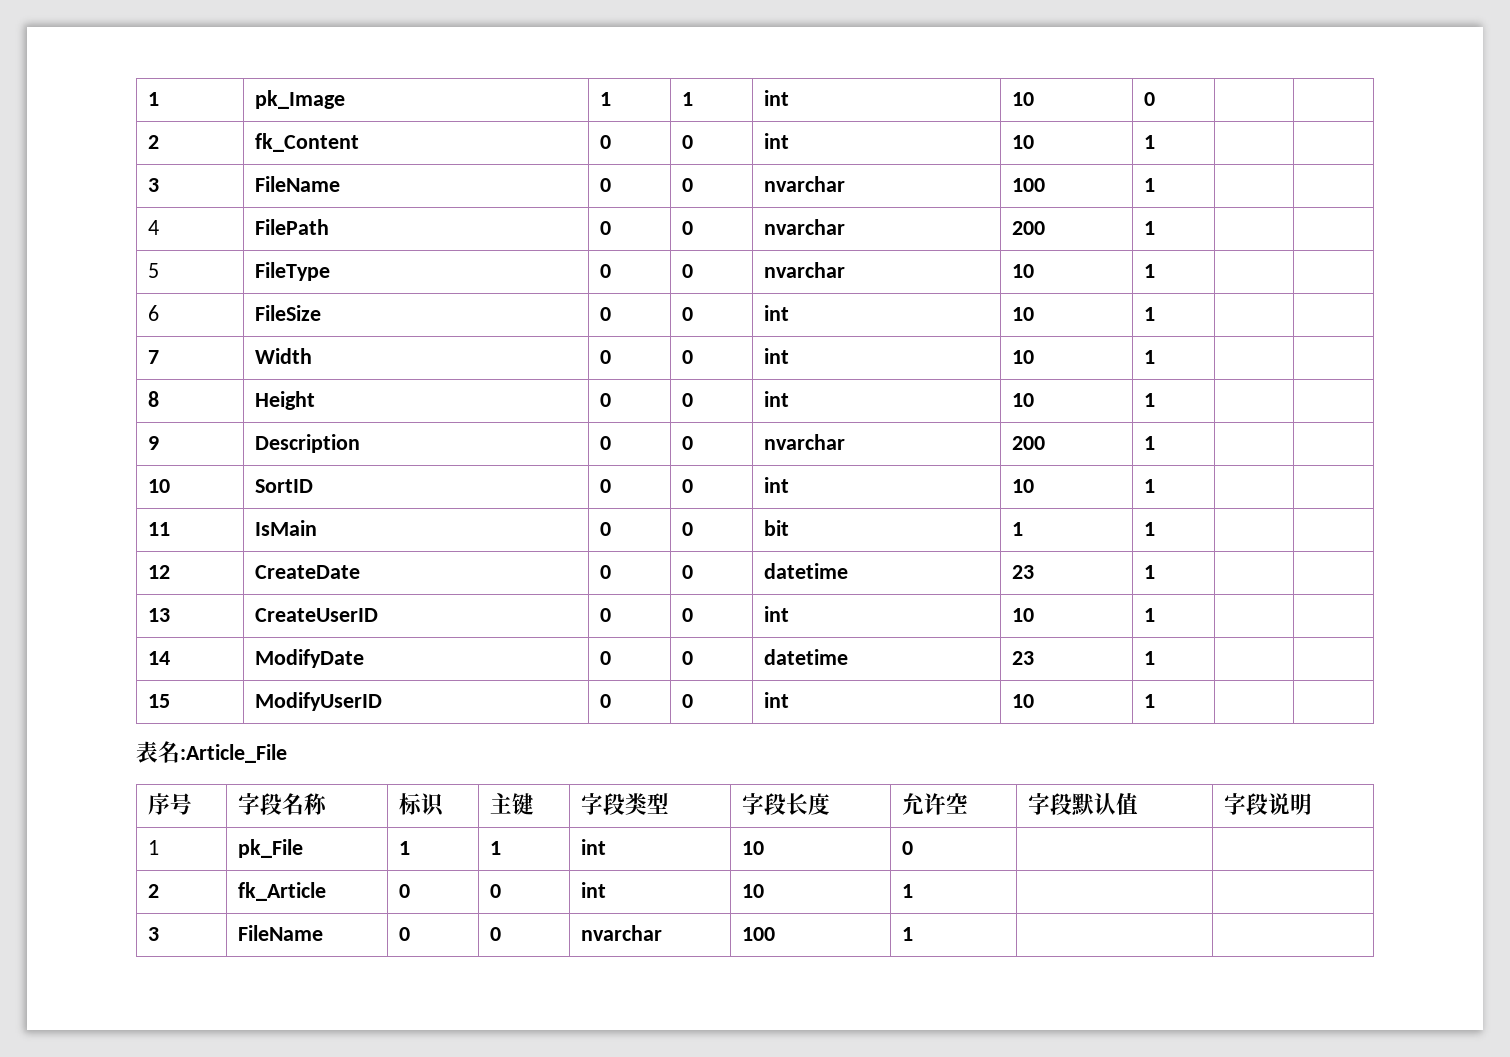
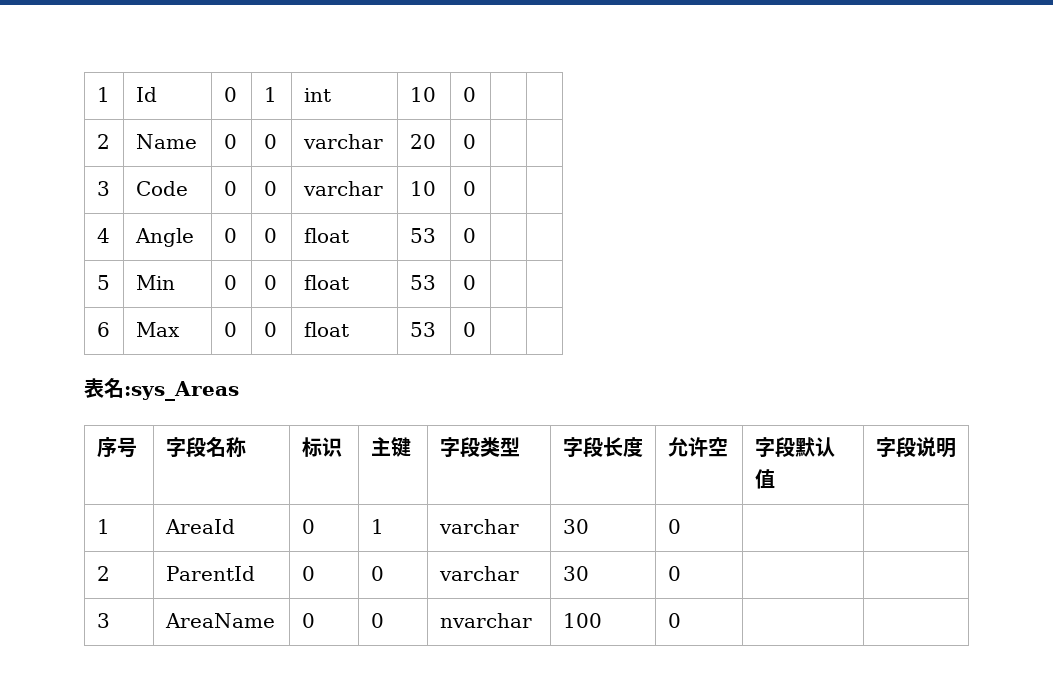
- 1 | pk_Image | 1 | 1 | int | 10 | 0 | |
- 2 | fk_Content | 0 | 0 | int | 10 | 1 | |
- 3 | FileName | 0 | 0 | nvarchar | 100 | 1 | |
+ 1 | Id | 0 | 1 | int | 10 | 0 | |
+ 2 | Name | 0 | 0 | varchar | 20 | 0 | |
+ 3 | Code | 0 | 0 | varchar | 10 | 0 | |
- 4 | FilePath | 0 | 0 | nvarchar | 200 | 1 | |
+ 4 | Angle | 0 | 0 | float | 53 | 0 | |
- 5 | FileType | 0 | 0 | nvarchar | 10 | 1 | |
+ 5 | Min | 0 | 0 | float | 53 | 0 | |
- 6 | FileSize | 0 | 0 | int | 10 | 1 | |
- 7 | Width | 0 | 0 | int | 10 | 1 | |
- 8 | Height | 0 | 0 | int | 10 | 1 | |
- 9 | Description | 0 | 0 | nvarchar | 200 | 1 | |
- 10 | SortID | 0 | 0 | int | 10 | 1 | |
- 11 | IsMain | 0 | 0 | bit | 1 | 1 | |
- 12 | CreateDate | 0 | 0 | datetime | 23 | 1 | |
- 13 | CreateUserID | 0 | 0 | int | 10 | 1 | |
- 14 | ModifyDate | 0 | 0 | datetime | 23 | 1 | |
- 15 | ModifyUserID | 0 | 0 | int | 10 | 1 | |
+ 6 | Max | 0 | 0 | float | 53 | 0 | |
- 表名:Article_File
+ 表名:sys_Areas
- 1 | pk_File | 1 | 1 | int | 10 | 0 | |
- 2 | fk_Article | 0 | 0 | int | 10 | 1 | |
- 3 | FileName | 0 | 0 | nvarchar | 100 | 1 | |
+ 1 | AreaId | 0 | 1 | varchar | 30 | 0 | |
+ 2 | ParentId | 0 | 0 | varchar | 30 | 0 | |
+ 3 | AreaName | 0 | 0 | nvarchar | 100 | 0 | |

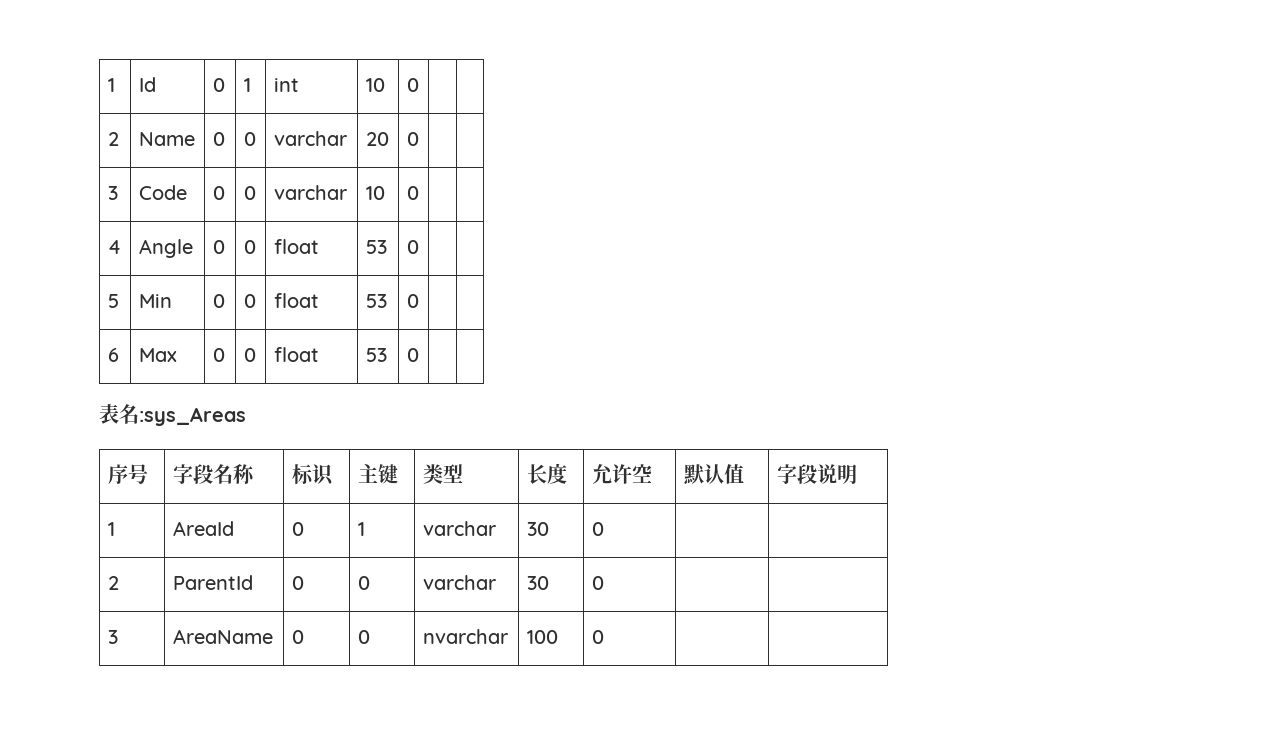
- 序号 | 字段名称 | 标识 | 主键 | 字段类型 | 字段长度 | 允许空 | 字段默认值 | 字段说明
+ 序号 | 字段名称 | 标识 | 主键 | 类型 | 长度 | 允许空 | 默认值 | 字段说明

